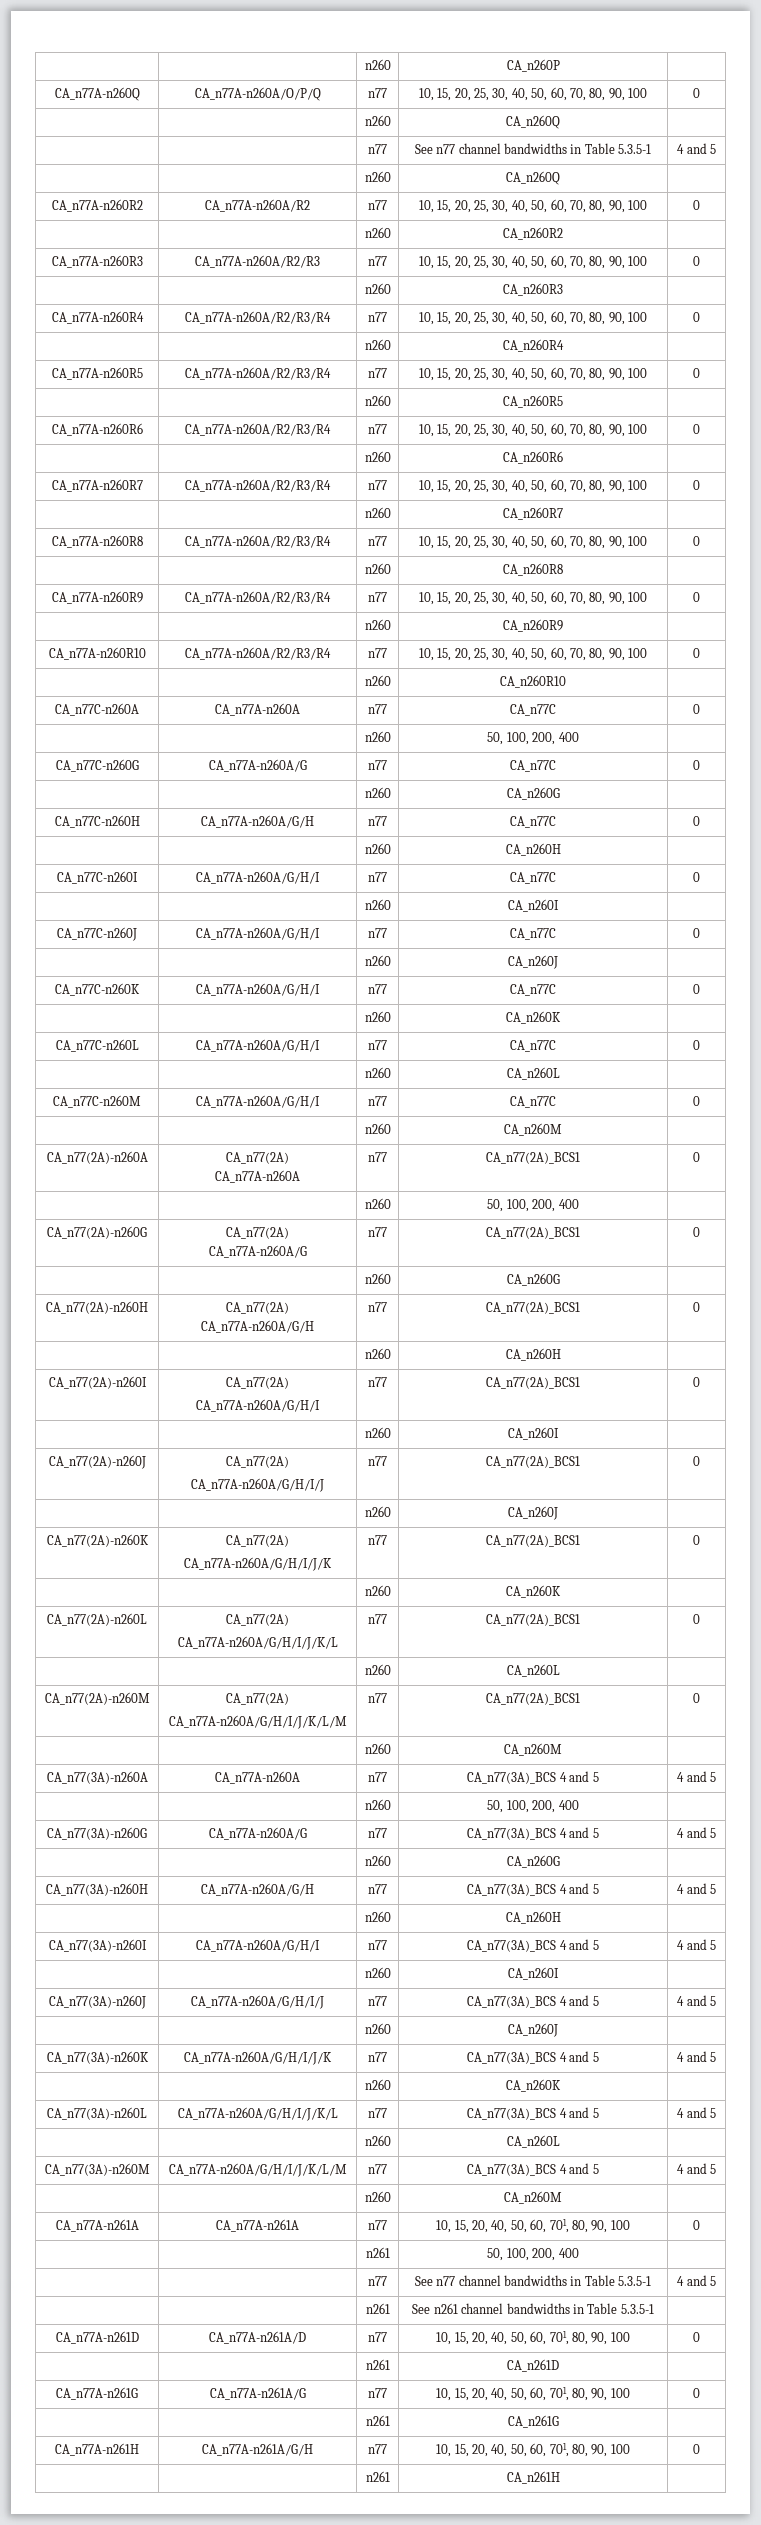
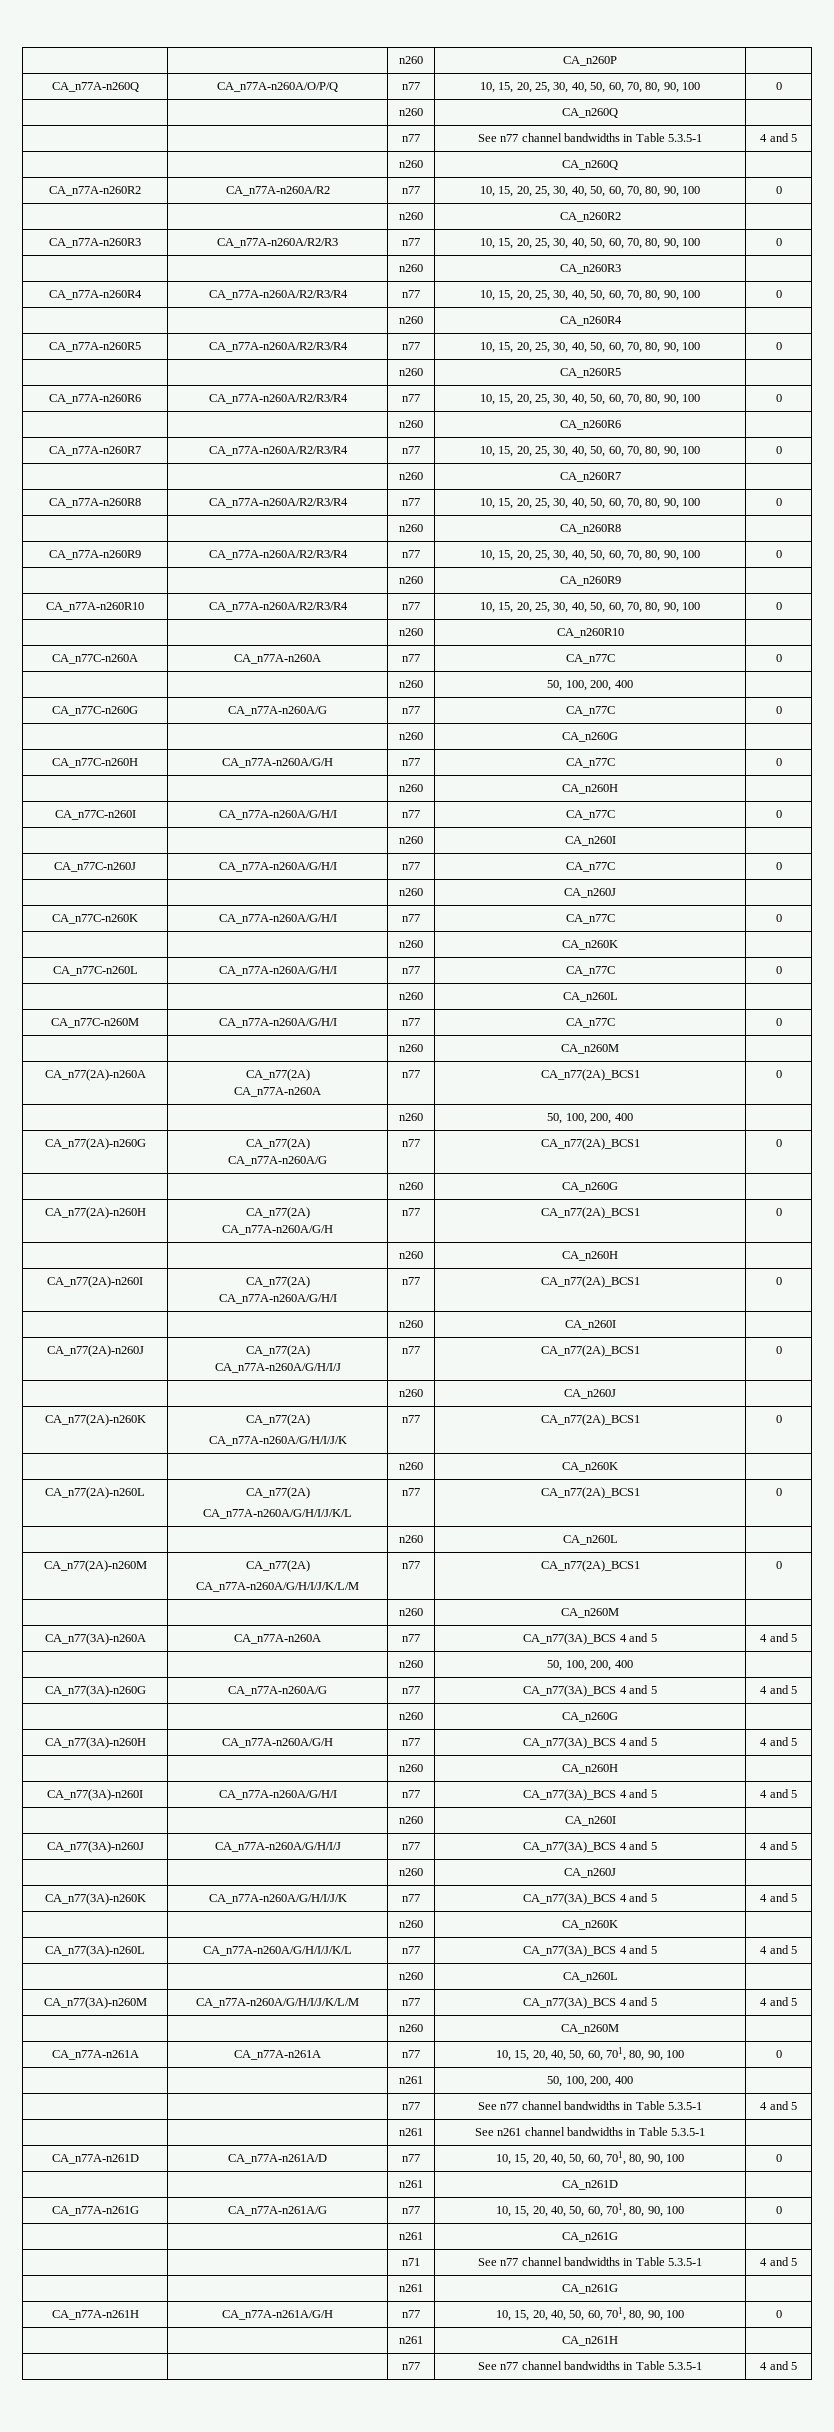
+ | | n71 | See n77 channel bandwidths in Table 5.3.5-1 | 4 and 5
+ | | n261 | CA_n261G |
  | | n261 | CA_n261H |
+ | | n77 | See n77 channel bandwidths in Table 5.3.5-1 | 4 and 5

